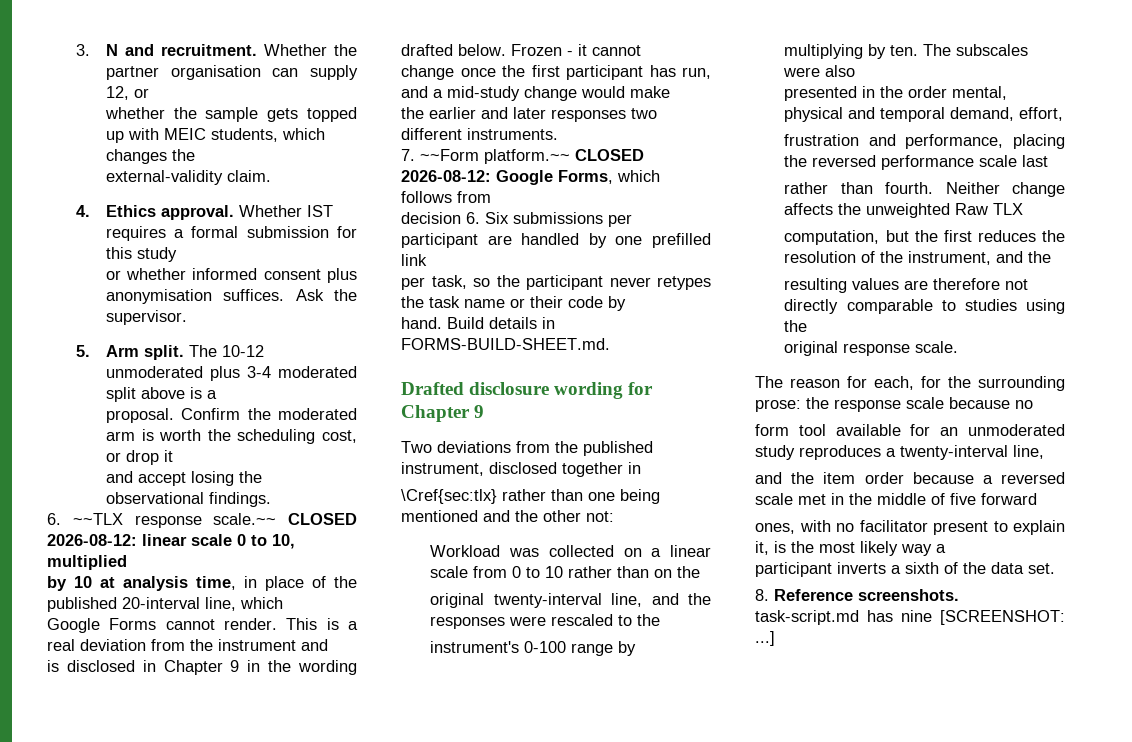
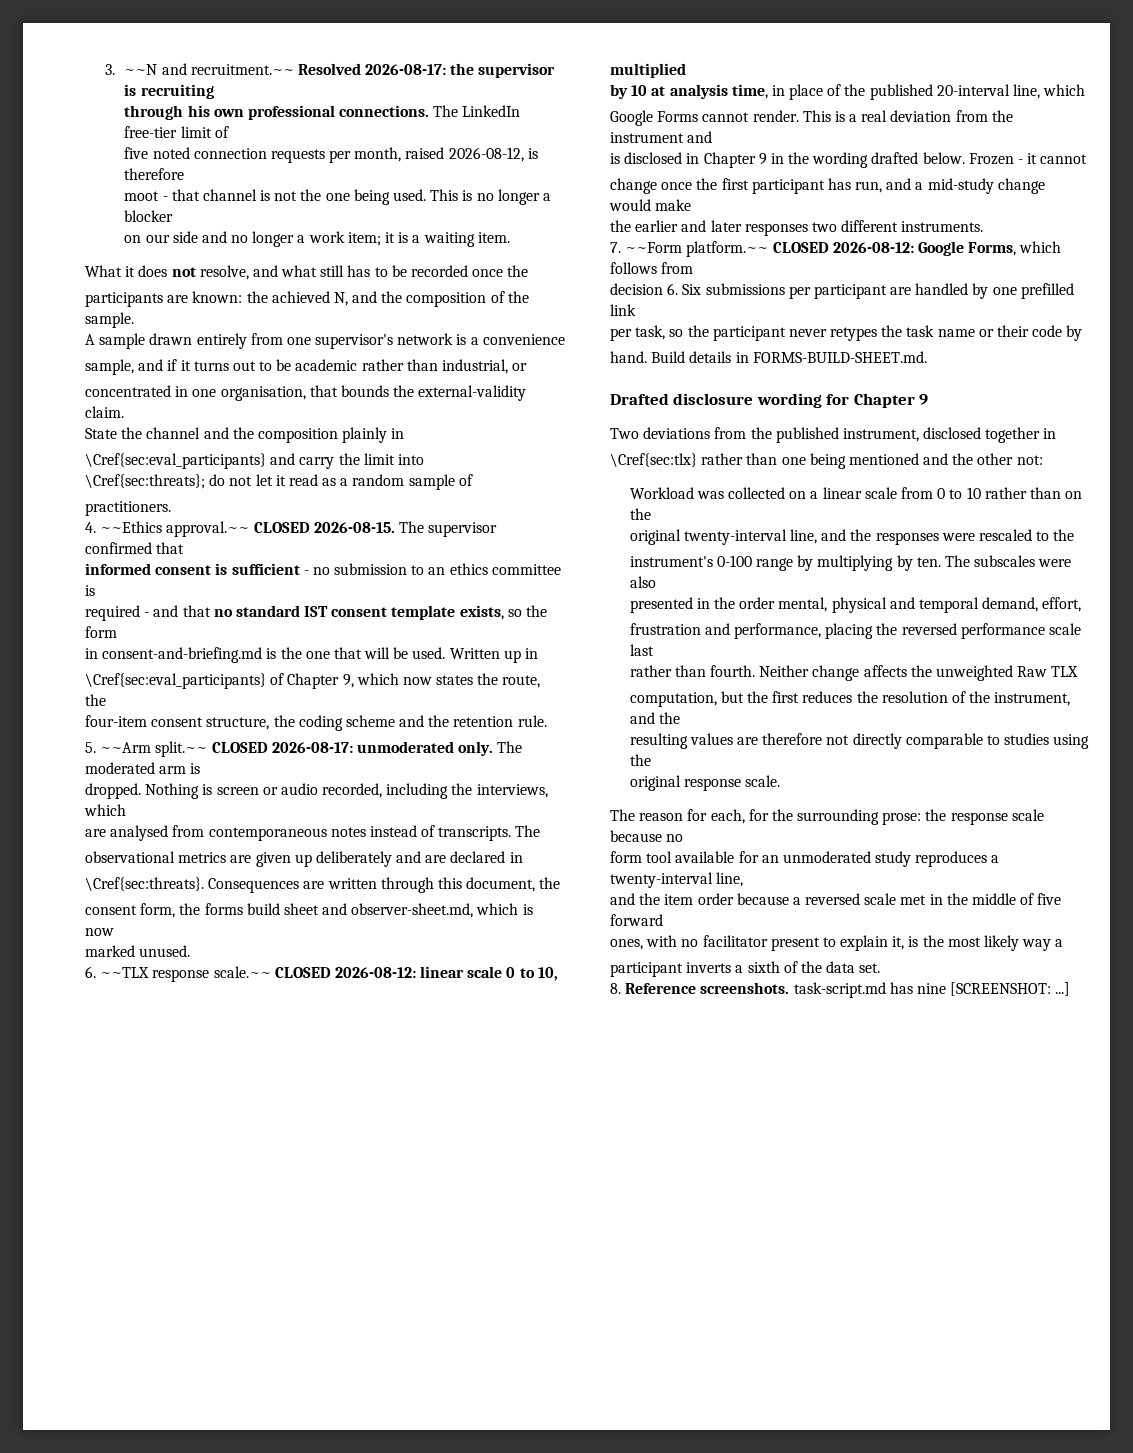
- 3. N and recruitment. Whether the partner organisation can supply 12, or
- whether the sample gets topped up with MEIC students, which changes the
- external-validity claim.
- 4. Ethics approval. Whether IST requires a formal submission for this study
- or whether informed consent plus anonymisation suffices. Ask the supervisor.
- 5. Arm split. The 10-12 unmoderated plus 3-4 moderated split above is a
- proposal. Confirm the moderated arm is worth the scheduling cost, or drop it
- and accept losing the observational findings.
+ 3. ~~N and recruitment.~~ Resolved 2026-08-17: the supervisor is recruiting
+ through his own professional connections. The LinkedIn free-tier limit of
+ five noted connection requests per month, raised 2026-08-12, is therefore
+ moot - that channel is not the one being used. This is no longer a blocker
+ on our side and no longer a work item; it is a waiting item.
+ What it does not resolve, and what still has to be recorded once the
+ participants are known: the achieved N, and the composition of the sample.
+ A sample drawn entirely from one supervisor's network is a convenience
+ sample, and if it turns out to be academic rather than industrial, or
+ concentrated in one organisation, that bounds the external-validity claim.
+ State the channel and the composition plainly in
+ \Cref{sec:eval_participants} and carry the limit into
+ \Cref{sec:threats}; do not let it read as a random sample of
+ practitioners.
+ 4. ~~Ethics approval.~~ CLOSED 2026-08-15. The supervisor confirmed that
+ informed consent is sufficient - no submission to an ethics committee is
+ required - and that no standard IST consent template exists, so the form
+ in consent-and-briefing.md is the one that will be used. Written up in
+ \Cref{sec:eval_participants} of Chapter 9, which now states the route, the
+ four-item consent structure, the coding scheme and the retention rule.
+ 5. ~~Arm split.~~ CLOSED 2026-08-17: unmoderated only. The moderated arm is
+ dropped. Nothing is screen or audio recorded, including the interviews, which
+ are analysed from contemporaneous notes instead of transcripts. The
+ observational metrics are given up deliberately and are declared in
+ \Cref{sec:threats}. Consequences are written through this document, the
+ consent form, the forms build sheet and observer-sheet.md, which is now
+ marked unused.

